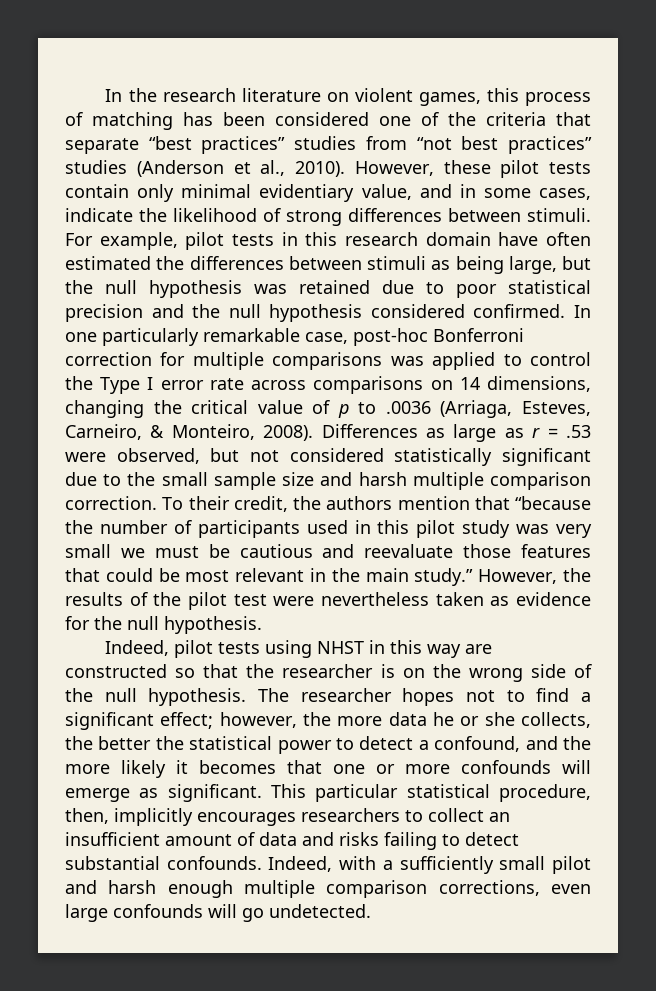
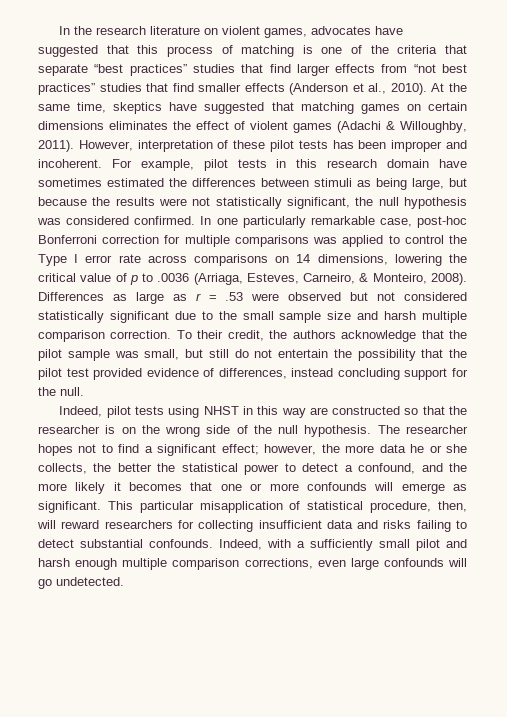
- In the research literature on violent games, this process of matching has been considered one of the criteria that separate “best practices” studies from “not best practices” studies (Anderson et al., 2010). However, these pilot tests contain only minimal evidentiary value, and in some cases, indicate the likelihood of strong differences between stimuli.
+ In the research literature on violent games, advocates have suggested that this process of matching is one of the criteria that separate “best practices” studies that find larger effects from “not best practices” studies that find smaller effects (Anderson et al., 2010). At the same time, skeptics have suggested that matching games on certain dimensions eliminates the effect of violent games (Adachi & Willoughby, 2011). However, interpretation of these pilot tests has been improper and incoherent.
- For example, pilot tests in this research domain have often estimated the differences between stimuli as being large, but the null hypothesis was retained due to poor statistical precision and the null hypothesis considered confirmed.
+ For example, pilot tests in this research domain have sometimes estimated the differences between stimuli as being large, but because the results were not statistically significant, the null hypothesis was considered confirmed.
- In one particularly remarkable case, post-hoc Bonferroni correction for multiple comparisons was applied to control the Type I error rate across comparisons on 14 dimensions, changing the critical value of p to .0036 (Arriaga, Esteves, Carneiro, & Monteiro, 2008).
+ In one particularly remarkable case, post-hoc Bonferroni correction for multiple comparisons was applied to control the Type I error rate across comparisons on 14 dimensions, lowering the critical value of p to .0036 (Arriaga, Esteves, Carneiro, & Monteiro, 2008).
- Differences as large as r = .53 were observed, but not considered statistically significant due to the small sample size and harsh multiple comparison correction.
+ Differences as large as r = .53 were observed but not considered statistically significant due to the small sample size and harsh multiple comparison correction.
- To their credit, the authors mention that “because the number of participants used in this pilot study was very small we must be cautious and reevaluate those features that could be most relevant in the main study.” However, the results of the pilot test were nevertheless taken as evidence for the null hypothesis.
+ To their credit, the authors acknowledge that the pilot sample was small, but still do not entertain the possibility that the pilot test provided evidence of differences, instead concluding support for the null.
- This particular statistical procedure, then, implicitly encourages researchers to collect an insufficient amount of data and risks failing to detect substantial confounds.
+ This particular misapplication of statistical procedure, then, will reward researchers for collecting insufficient data and risks failing to detect substantial confounds.

